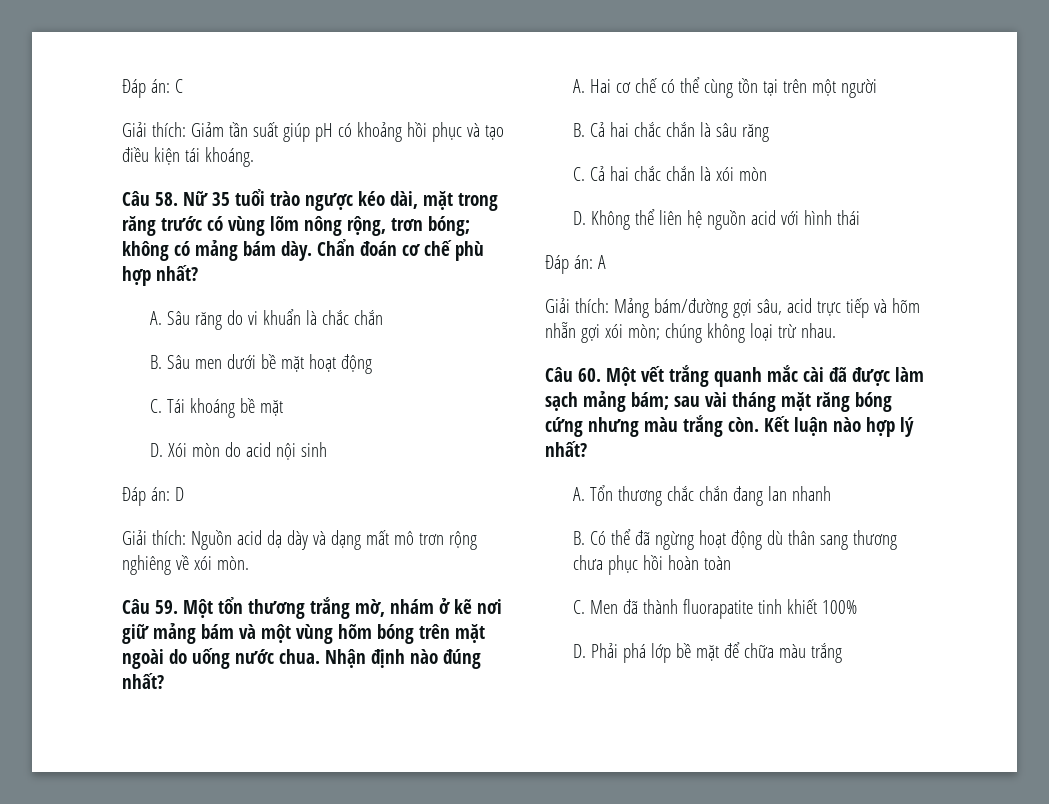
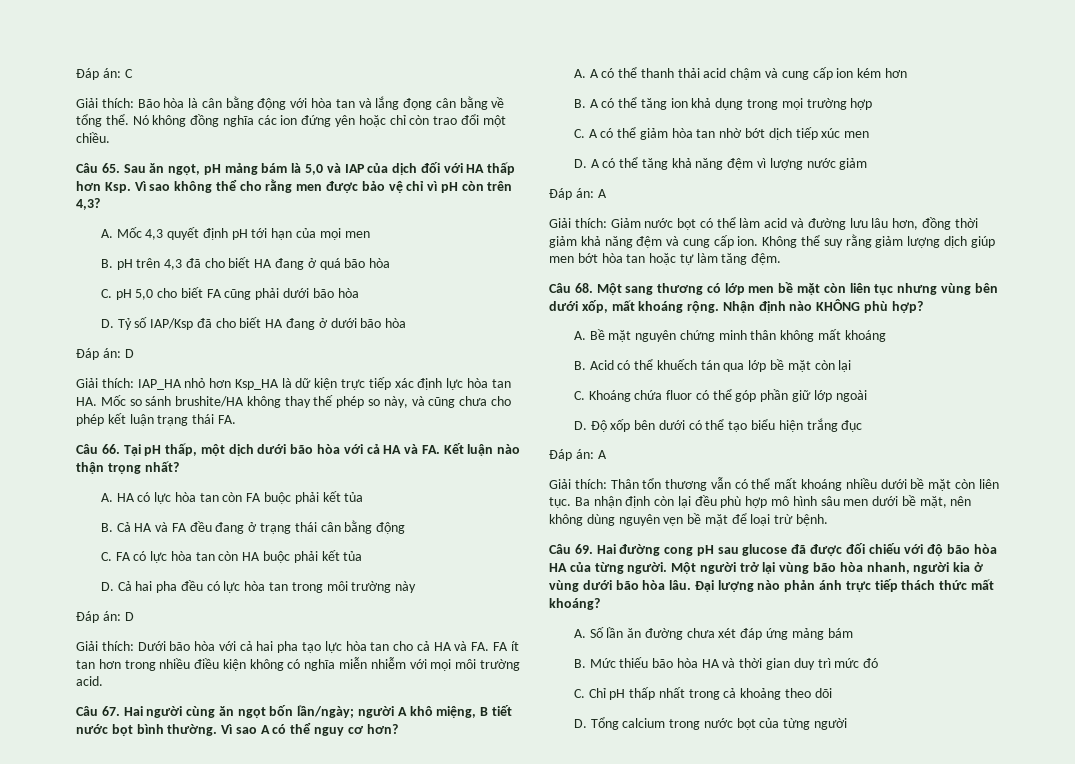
- Giải thích: Giảm tần suất giúp pH có khoảng hồi phục và tạo điều kiện tái khoáng.
- Câu 58. Nữ 35 tuổi trào ngược kéo dài, mặt trong răng trước có vùng lõm nông rộng, trơn bóng; không có mảng bám dày. Chẩn đoán cơ chế phù hợp nhất?
- A. Sâu răng do vi khuẩn là chắc chắn
- B. Sâu men dưới bề mặt hoạt động
- C. Tái khoáng bề mặt
- D. Xói mòn do acid nội sinh
+ Giải thích: Bão hòa là cân bằng động với hòa tan và lắng đọng cân bằng về tổng thể. Nó không đồng nghĩa các ion đứng yên hoặc chỉ còn trao đổi một chiều.
+ Câu 65. Sau ăn ngọt, pH mảng bám là 5,0 và IAP của dịch đối với HA thấp hơn Ksp. Vì sao không thể cho rằng men được bảo vệ chỉ vì pH còn trên 4,3?
+ A. Mốc 4,3 quyết định pH tới hạn của mọi men
+ B. pH trên 4,3 đã cho biết HA đang ở quá bão hòa
+ C. pH 5,0 cho biết FA cũng phải dưới bão hòa
+ D. Tỷ số IAP/Ksp đã cho biết HA đang ở dưới bão hòa
  Đáp án: D
- Giải thích: Nguồn acid dạ dày và dạng mất mô trơn rộng nghiêng về xói mòn.
- Câu 59. Một tổn thương trắng mờ, nhám ở kẽ nơi giữ mảng bám và một vùng hõm bóng trên mặt ngoài do uống nước chua. Nhận định nào đúng nhất?
- A. Hai cơ chế có thể cùng tồn tại trên một người
- B. Cả hai chắc chắn là sâu răng
- C. Cả hai chắc chắn là xói mòn
- D. Không thể liên hệ nguồn acid với hình thái
+ Giải thích: IAP_HA nhỏ hơn Ksp_HA là dữ kiện trực tiếp xác định lực hòa tan HA. Mốc so sánh brushite/HA không thay thế phép so này, và cũng chưa cho phép kết luận trạng thái FA.
+ Câu 66. Tại pH thấp, một dịch dưới bão hòa với cả HA và FA. Kết luận nào thận trọng nhất?
+ A. HA có lực hòa tan còn FA buộc phải kết tủa
+ B. Cả HA và FA đều đang ở trạng thái cân bằng động
+ C. FA có lực hòa tan còn HA buộc phải kết tủa
+ D. Cả hai pha đều có lực hòa tan trong môi trường này
+ Đáp án: D
+ Giải thích: Dưới bão hòa với cả hai pha tạo lực hòa tan cho cả HA và FA. FA ít tan hơn trong nhiều điều kiện không có nghĩa miễn nhiễm với mọi môi trường acid.
+ Câu 67. Hai người cùng ăn ngọt bốn lần/ngày; người A khô miệng, B tiết nước bọt bình thường. Vì sao A có thể nguy cơ hơn?
+ A. A có thể thanh thải acid chậm và cung cấp ion kém hơn
+ B. A có thể tăng ion khả dụng trong mọi trường hợp
+ C. A có thể giảm hòa tan nhờ bớt dịch tiếp xúc men
+ D. A có thể tăng khả năng đệm vì lượng nước giảm
  Đáp án: A
- Giải thích: Mảng bám/đường gợi sâu, acid trực tiếp và hõm nhẵn gợi xói mòn; chúng không loại trừ nhau.
- Câu 60. Một vết trắng quanh mắc cài đã được làm sạch mảng bám; sau vài tháng mặt răng bóng cứng nhưng màu trắng còn. Kết luận nào hợp lý nhất?
- A. Tổn thương chắc chắn đang lan nhanh
- B. Có thể đã ngừng hoạt động dù thân sang thương chưa phục hồi hoàn toàn
- C. Men đã thành fluorapatite tinh khiết 100%
- D. Phải phá lớp bề mặt để chữa màu trắng
+ Giải thích: Giảm nước bọt có thể làm acid và đường lưu lâu hơn, đồng thời giảm khả năng đệm và cung cấp ion. Không thể suy rằng giảm lượng dịch giúp men bớt hòa tan hoặc tự làm tăng đệm.
+ Câu 68. Một sang thương có lớp men bề mặt còn liên tục nhưng vùng bên dưới xốp, mất khoáng rộng. Nhận định nào KHÔNG phù hợp?
+ A. Bề mặt nguyên chứng minh thân không mất khoáng
+ B. Acid có thể khuếch tán qua lớp bề mặt còn lại
+ C. Khoáng chứa fluor có thể góp phần giữ lớp ngoài
+ D. Độ xốp bên dưới có thể tạo biểu hiện trắng đục
+ Đáp án: A
+ Giải thích: Thân tổn thương vẫn có thể mất khoáng nhiều dưới bề mặt còn liên tục. Ba nhận định còn lại đều phù hợp mô hình sâu men dưới bề mặt, nên không dùng nguyên vẹn bề mặt để loại trừ bệnh.
+ Câu 69. Hai đường cong pH sau glucose đã được đối chiếu với độ bão hòa HA của từng người. Một người trở lại vùng bão hòa nhanh, người kia ở vùng dưới bão hòa lâu. Đại lượng nào phản ánh trực tiếp thách thức mất khoáng?
+ A. Số lần ăn đường chưa xét đáp ứng mảng bám
+ B. Mức thiếu bão hòa HA và thời gian duy trì mức đó
+ C. Chỉ pH thấp nhất trong cả khoảng theo dõi
+ D. Tổng calcium trong nước bọt của từng người

